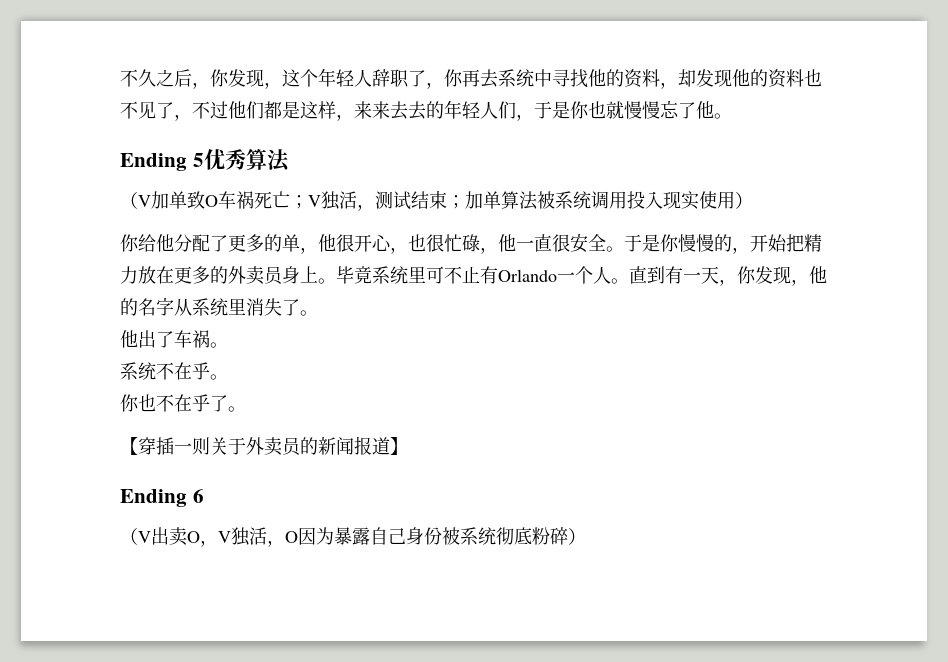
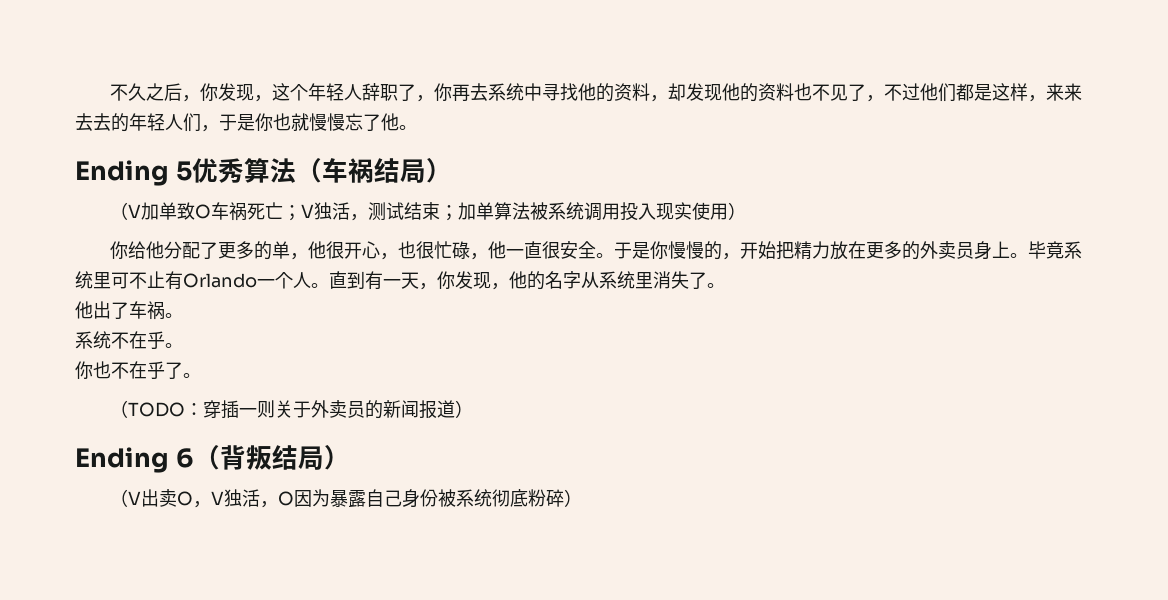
- Ending 5优秀算法
+ Ending 5优秀算法（车祸结局）
- 【穿插一则关于外卖员的新闻报道】
+ （TODO：穿插一则关于外卖员的新闻报道）
- Ending 6
+ Ending 6（背叛结局）

